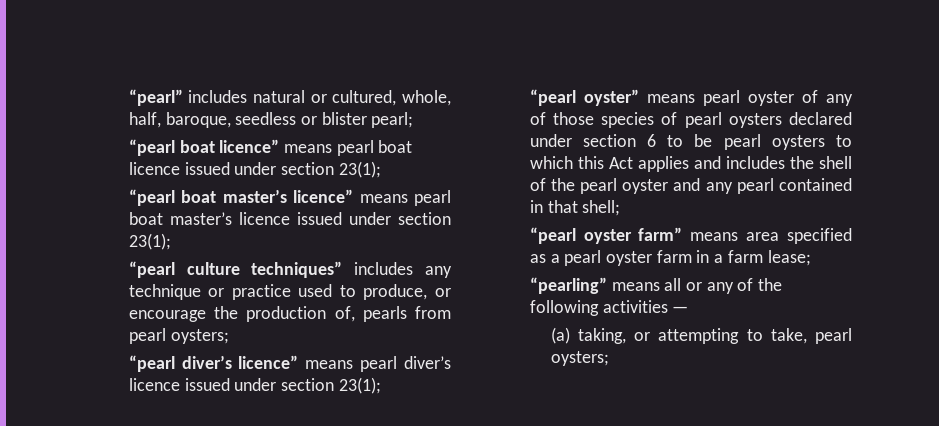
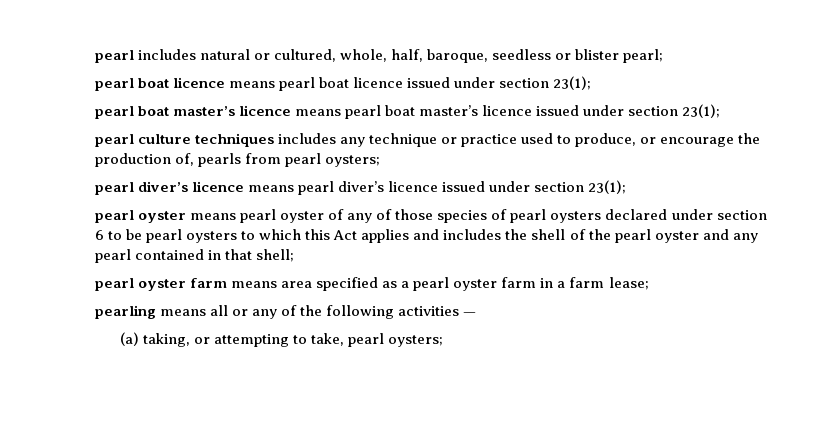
- “pearl” includes natural or cultured, whole, half, baroque, seedless or blister pearl;
+ pearl includes natural or cultured, whole, half, baroque, seedless or blister pearl;
- “pearl boat licence” means pearl boat licence issued under section 23(1);
+ pearl boat licence means pearl boat licence issued under section 23(1);
- “pearl boat master’s licence” means pearl boat master’s licence issued under section 23(1);
+ pearl boat master’s licence means pearl boat master’s licence issued under section 23(1);
- “pearl culture techniques” includes any technique or practice used to produce, or encourage the production of, pearls from pearl oysters;
+ pearl culture techniques includes any technique or practice used to produce, or encourage the production of, pearls from pearl oysters;
- “pearl diver’s licence” means pearl diver’s licence issued under section 23(1);
+ pearl diver’s licence means pearl diver’s licence issued under section 23(1);
- “pearl oyster” means pearl oyster of any of those species of pearl oysters declared under section 6 to be pearl oysters to which this Act applies and includes the shell of the pearl oyster and any pearl contained in that shell;
+ pearl oyster means pearl oyster of any of those species of pearl oysters declared under section 6 to be pearl oysters to which this Act applies and includes the shell of the pearl oyster and any pearl contained in that shell;
- “pearl oyster farm” means area specified as a pearl oyster farm in a farm lease;
+ pearl oyster farm means area specified as a pearl oyster farm in a farm lease;
- “pearling” means all or any of the following activities —
+ pearling means all or any of the following activities —

